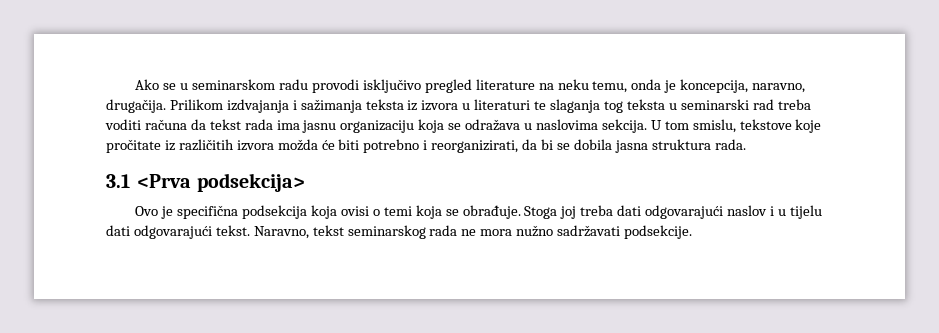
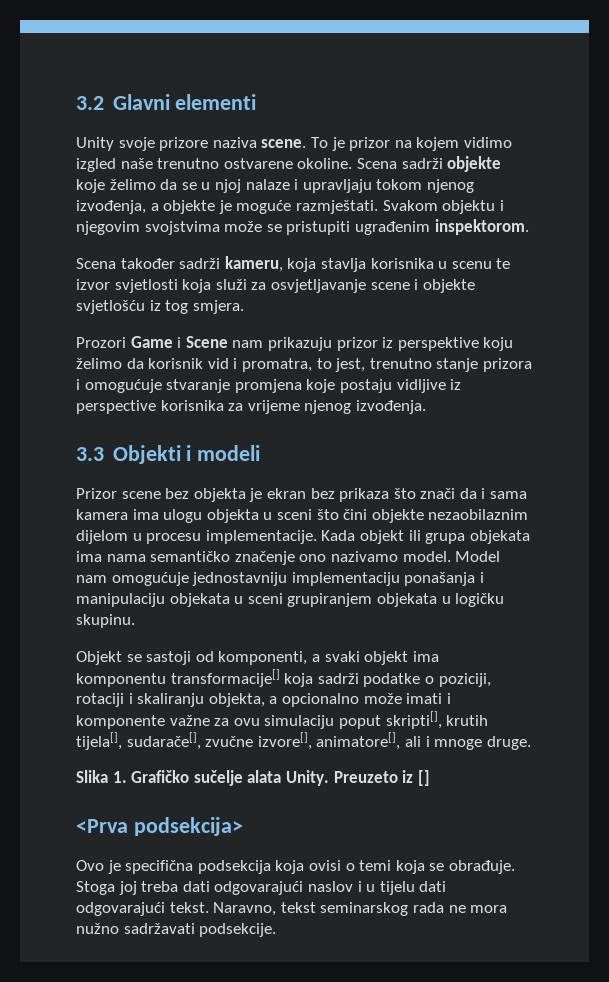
- Ako se u seminarskom radu provodi isključivo pregled literature na neku temu, onda je koncepcija, naravno, drugačija. Prilikom izdvajanja i sažimanja teksta iz izvora u literaturi te slaganja tog teksta u seminarski rad treba voditi računa da tekst rada ima jasnu organizaciju koja se odražava u naslovima sekcija. U tom smislu, tekstove koje pročitate iz različitih izvora možda će biti potrebno i reorganizirati, da bi se dobila jasna struktura rada.
- 3.1 <Prva podsekcija>
+ 3.2 Glavni elementi
+ Unity svoje prizore naziva scene. To je prizor na kojem vidimo izgled naše trenutno ostvarene okoline. Scena sadrži objekte koje želimo da se u njoj nalaze i upravljaju tokom njenog izvođenja, a objekte je moguće razmještati. Svakom objektu i njegovim svojstvima može se pristupiti ugrađenim inspektorom.
+ Scena također sadrži kameru, koja stavlja korisnika u scenu te izvor svjetlosti koja služi za osvjetljavanje scene i objekte svjetlošću iz tog smjera.
+ Prozori Game i Scene nam prikazuju prizor iz perspektive koju želimo da korisnik vid i promatra, to jest, trenutno stanje prizora i omogućuje stvaranje promjena koje postaju vidljive iz perspective korisnika za vrijeme njenog izvođenja.
+ 3.3 Objekti i modeli
+ Prizor scene bez objekta je ekran bez prikaza što znači da i sama kamera ima ulogu objekta u sceni što čini objekte nezaobilaznim dijelom u procesu implementacije. Kada objekt ili grupa objekata ima nama semantičko značenje ono nazivamo model. Model nam omogućuje jednostavniju implementaciju ponašanja i manipulaciju objekata u sceni grupiranjem objekata u logičku skupinu.
+ Objekt se sastoji od komponenti, a svaki objekt ima komponentu transformacije[] koja sadrži podatke o poziciji, rotaciji i skaliranju objekta, a opcionalno može imati i komponente važne za ovu simulaciju poput skripti[], krutih tijela[], sudarače[], zvučne izvore[], animatore[], ali i mnoge druge.
+ Slika 1. Grafičko sučelje alata Unity. Preuzeto iz []
+ <Prva podsekcija>

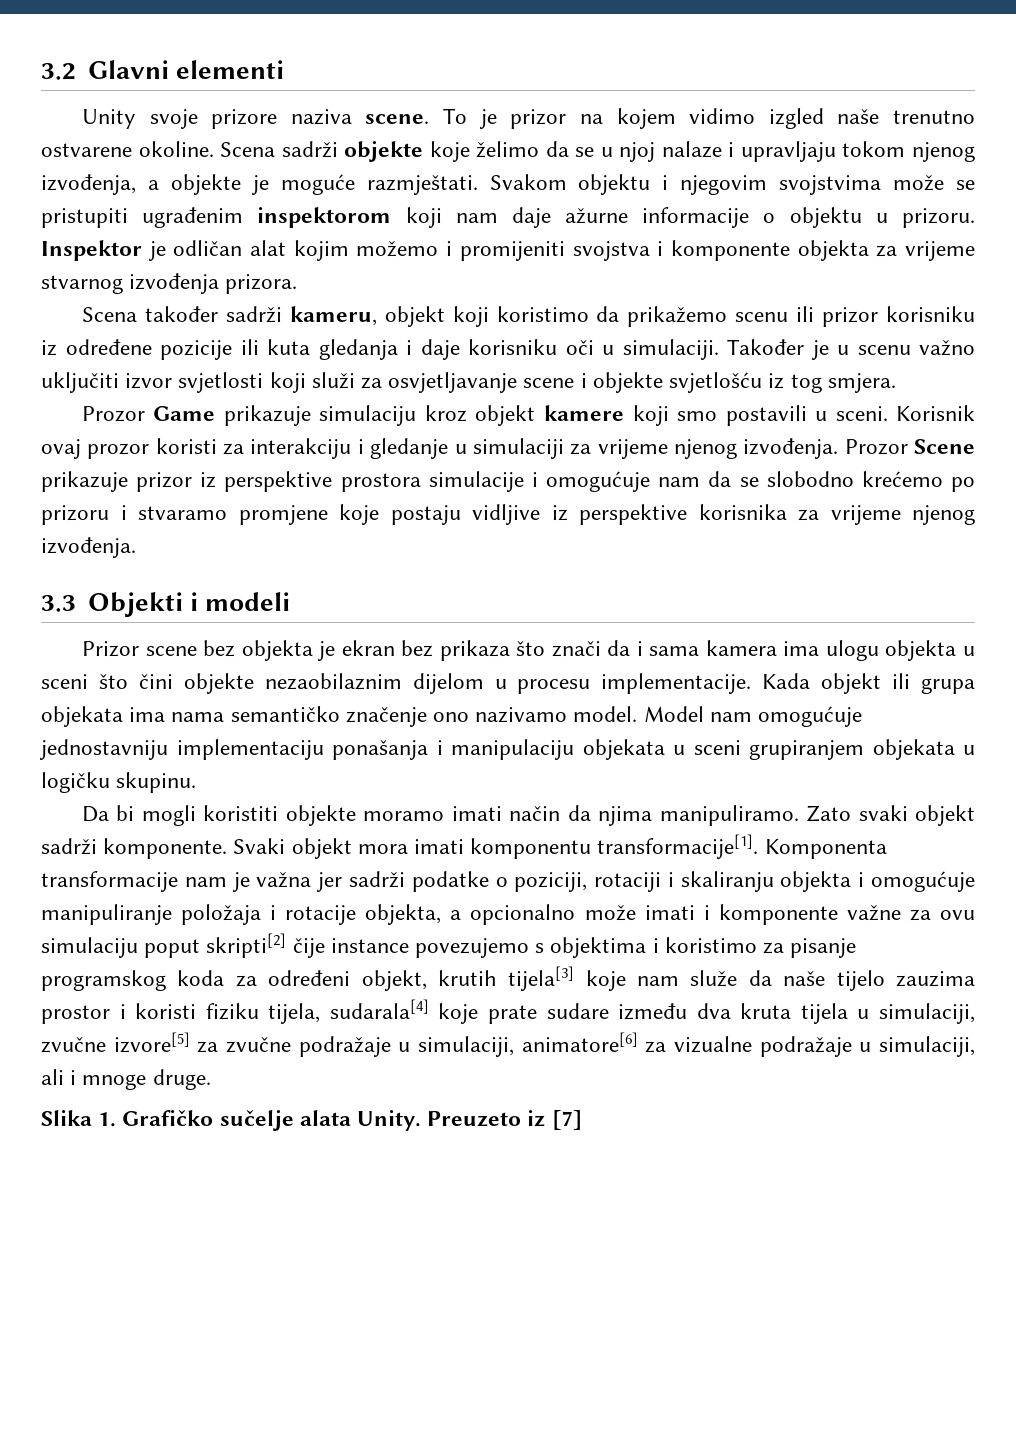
- Svakom objektu i njegovim svojstvima može se pristupiti ugrađenim inspektorom.
- Scena također sadrži kameru, koja stavlja korisnika u scenu te izvor svjetlosti koja služi za osvjetljavanje scene i objekte svjetlošću iz tog smjera.
+ Svakom objektu i njegovim svojstvima može se pristupiti ugrađenim inspektorom koji nam daje ažurne informacije o objektu u prizoru. Inspektor je odličan alat kojim možemo i promijeniti svojstva i komponente objekta za vrijeme stvarnog izvođenja prizora.
+ Scena također sadrži kameru, objekt koji koristimo da prikažemo scenu ili prizor korisniku iz određene pozicije ili kuta gledanja i daje korisniku oči u simulaciji. Također je u scenu važno uključiti izvor svjetlosti koji služi za osvjetljavanje scene i objekte svjetlošću iz tog smjera.
- Prozori Game i Scene nam prikazuju prizor iz perspektive koju želimo da korisnik vid i promatra, to jest, trenutno stanje prizora i omogućuje stvaranje promjena koje postaju vidljive iz perspective korisnika za vrijeme njenog izvođenja.
+ Prozor Game prikazuje simulaciju kroz objekt kamere koji smo postavili u sceni. Korisnik ovaj prozor koristi za interakciju i gledanje u simulaciji za vrijeme njenog izvođenja. Prozor Scene prikazuje prizor iz perspektive prostora simulacije i omogućuje nam da se slobodno krećemo po prizoru i stvaramo promjene koje postaju vidljive iz perspektive korisnika za vrijeme njenog izvođenja.
- Objekt se sastoji od komponenti, a svaki objekt ima komponentu transformacije[] koja sadrži podatke o poziciji, rotaciji i skaliranju objekta, a opcionalno može imati i komponente važne za ovu simulaciju poput skripti[], krutih tijela[], sudarače[], zvučne izvore[], animatore[], ali i mnoge druge.
+ Da bi mogli koristiti objekte moramo imati način da njima manipuliramo. Zato svaki objekt sadrži komponente. Svaki objekt mora imati komponentu transformacije[1]. Komponenta transformacije nam je važna jer sadrži podatke o poziciji, rotaciji i skaliranju objekta i omogućuje manipuliranje položaja i rotacije objekta, a opcionalno može imati i komponente važne za ovu simulaciju poput skripti[2] čije instance povezujemo s objektima i koristimo za pisanje programskog koda za određeni objekt, krutih tijela[3] koje nam služe da naše tijelo zauzima prostor i koristi fiziku tijela, sudarala[4] koje prate sudare između dva kruta tijela u simulaciji, zvučne izvore[5] za zvučne podražaje u simulaciji, animatore[6] za vizualne podražaje u simulaciji, ali i mnoge druge.
- Preuzeto iz []
- <Prva podsekcija>
- Ovo je specifična podsekcija koja ovisi o temi koja se obrađuje. Stoga joj treba dati odgovarajući naslov i u tijelu dati odgovarajući tekst. Naravno, tekst seminarskog rada ne mora nužno sadržavati podsekcije.
+ Preuzeto iz [7]

